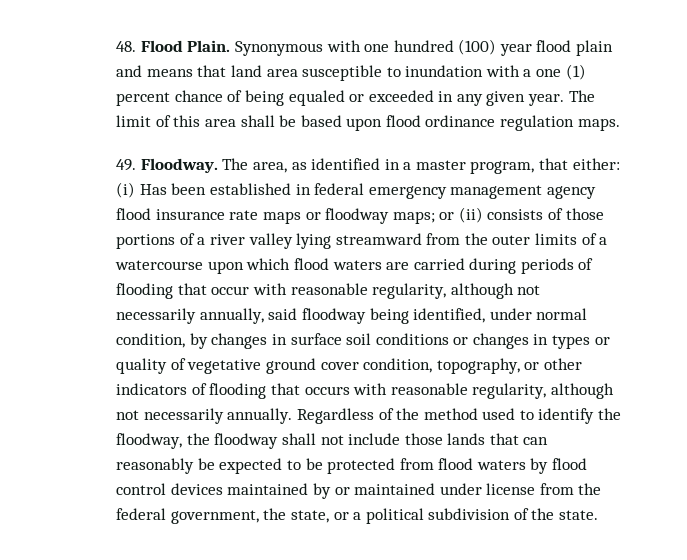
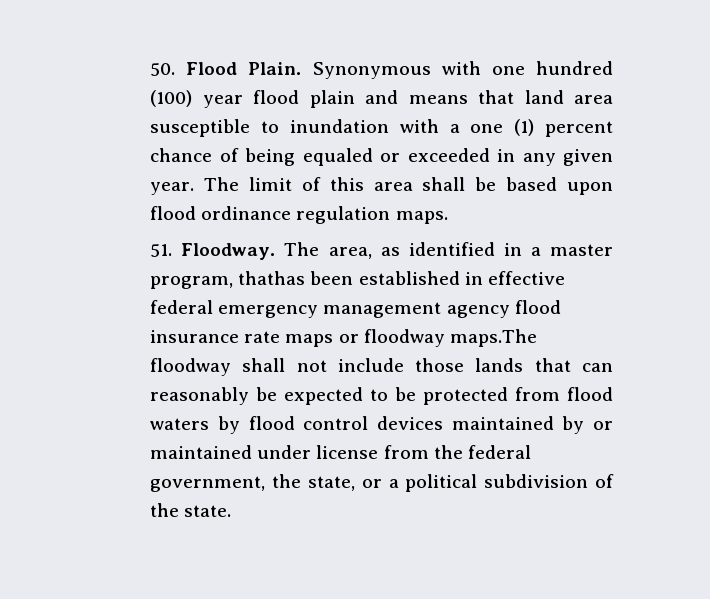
- 48. Flood Plain.
+ 50. Flood Plain.
- 49. Floodway.
+ 51. Floodway.
- The area, as identified in a master program, that either: (i) Has been established in federal emergency management agency flood insurance rate maps or floodway maps; or (ii) consists of those portions of a river valley lying streamward from the outer limits of a watercourse upon which flood waters are carried during periods of flooding that occur with reasonable regularity, although not necessarily annually, said floodway being identified, under normal condition, by changes in surface soil conditions or changes in types or quality of vegetative ground cover condition, topography, or other indicators of flooding that occurs with reasonable regularity, although not necessarily annually. Regardless of the method used to identify the floodway, the floodway shall not include those lands that can reasonably be expected to be protected from flood waters by flood control devices maintained by or maintained under license from the federal government, the state, or a political subdivision of the state.
+ The area, as identified in a master program, thathas been established in effective federal emergency management agency flood insurance rate maps or floodway maps.The floodway shall not include those lands that can reasonably be expected to be protected from flood waters by flood control devices maintained by or maintained under license from the federal government, the state, or a political subdivision of the state.

